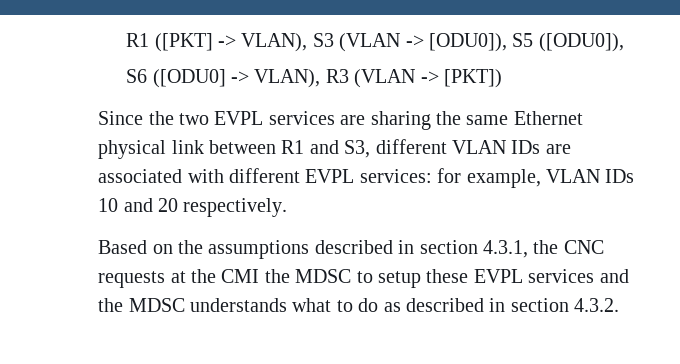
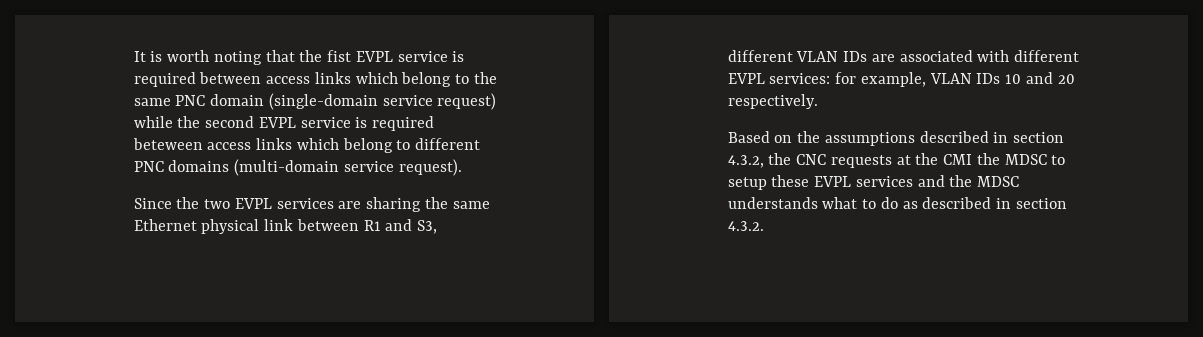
- R1 ([PKT] -> VLAN), S3 (VLAN -> [ODU0]), S5 ([ODU0]),
- S6 ([ODU0] -> VLAN), R3 (VLAN -> [PKT])
+ It is worth noting that the fist EVPL service is required between access links which belong to the same PNC domain (single-domain service request) while the second EVPL service is required beteween access links which belong to different PNC domains (multi-domain service request).
- Based on the assumptions described in section 4.3.1, the CNC requests at the CMI the MDSC to setup these EVPL services and the MDSC understands what to do as described in section 4.3.2.
+ Based on the assumptions described in section 4.3.2, the CNC requests at the CMI the MDSC to setup these EVPL services and the MDSC understands what to do as described in section 4.3.2.

